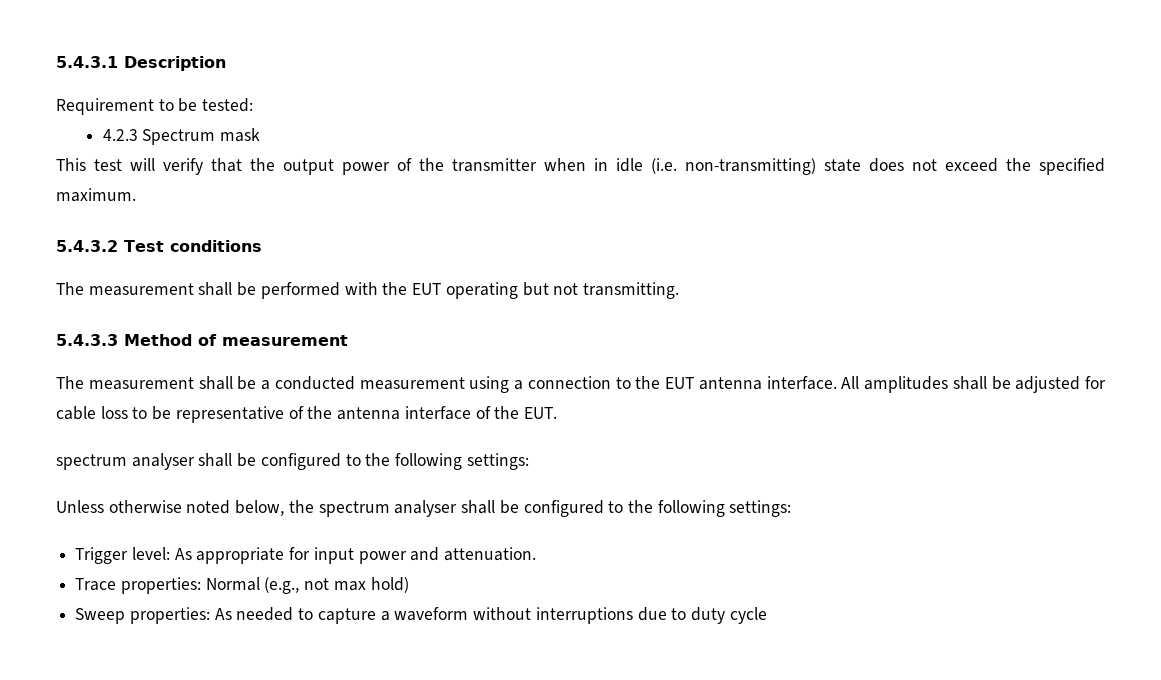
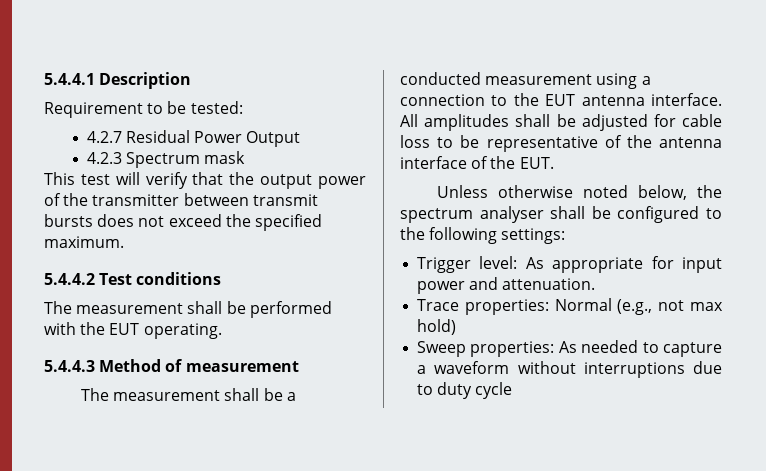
- 5.4.3.1 Description
+ 5.4.4.1 Description
+ 4.2.7 Residual Power Output
- This test will verify that the output power of the transmitter when in idle (i.e. non-transmitting) state does not exceed the specified maximum.
+ This test will verify that the output power of the transmitter between transmit bursts does not exceed the specified maximum.
- 5.4.3.2 Test conditions
+ 5.4.4.2 Test conditions
- The measurement shall be performed with the EUT operating but not transmitting.
- 5.4.3.3 Method of measurement
+ The measurement shall be performed with the EUT operating.
+ 5.4.4.3 Method of measurement
  All amplitudes shall be adjusted for cable loss to be representative of the antenna interface of the EUT.
- spectrum analyser shall be configured to the following settings:

